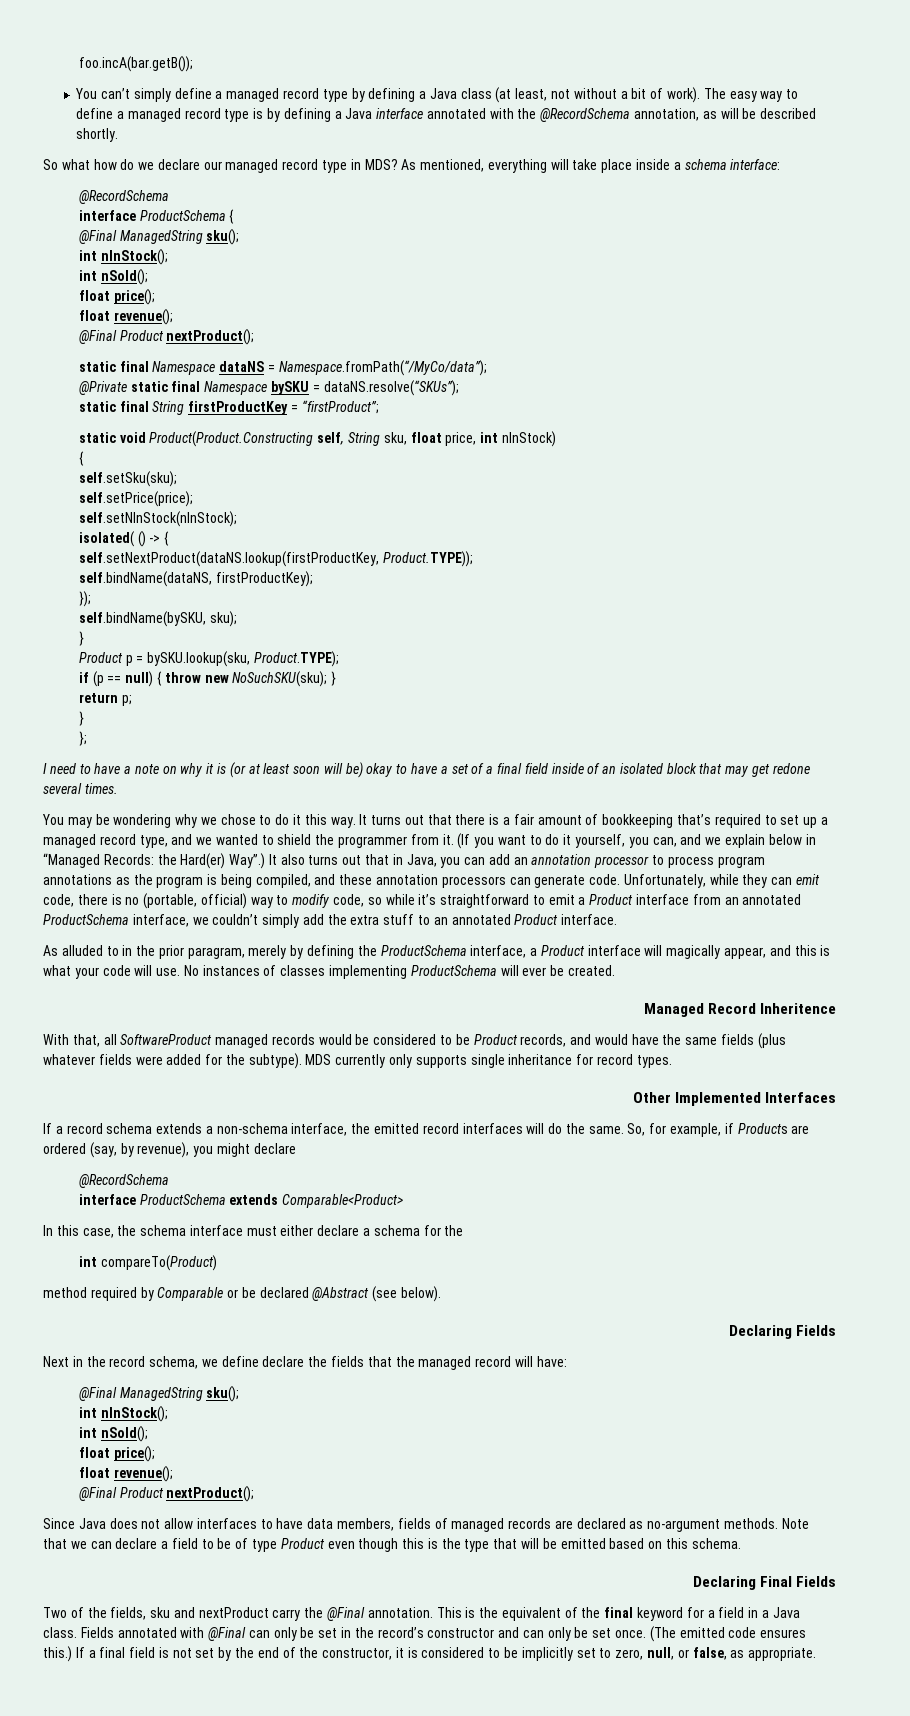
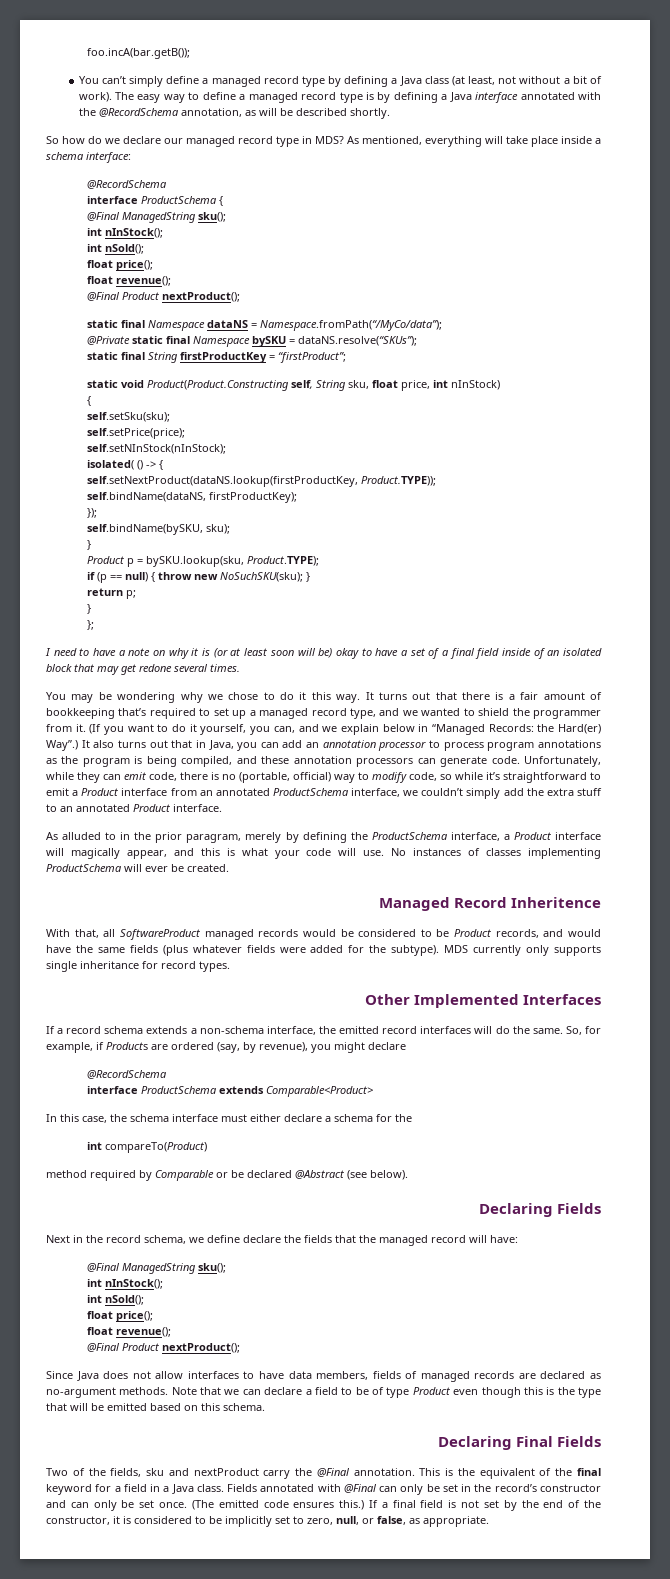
- So what how do we declare our managed record type in MDS?
+ So how do we declare our managed record type in MDS?

